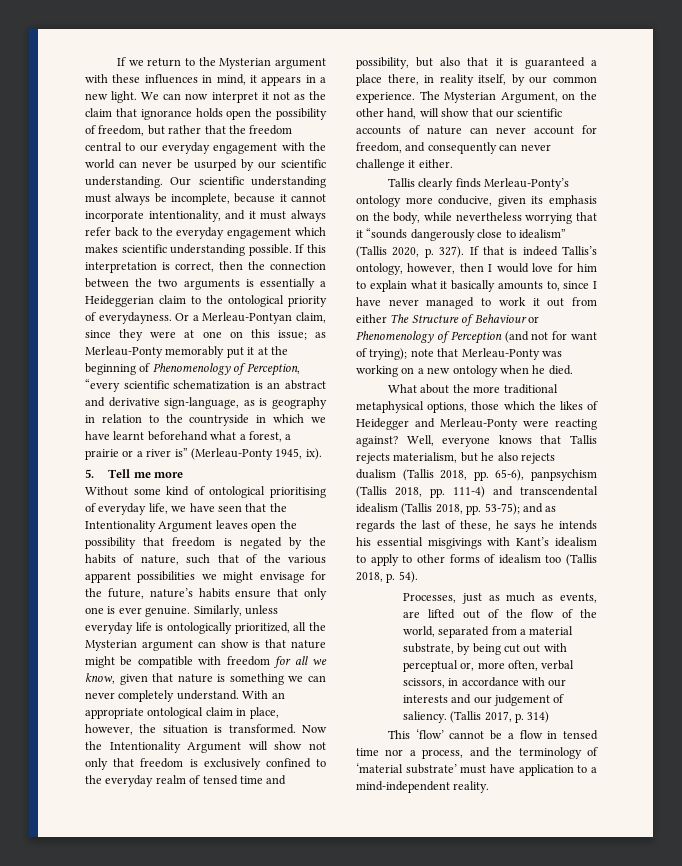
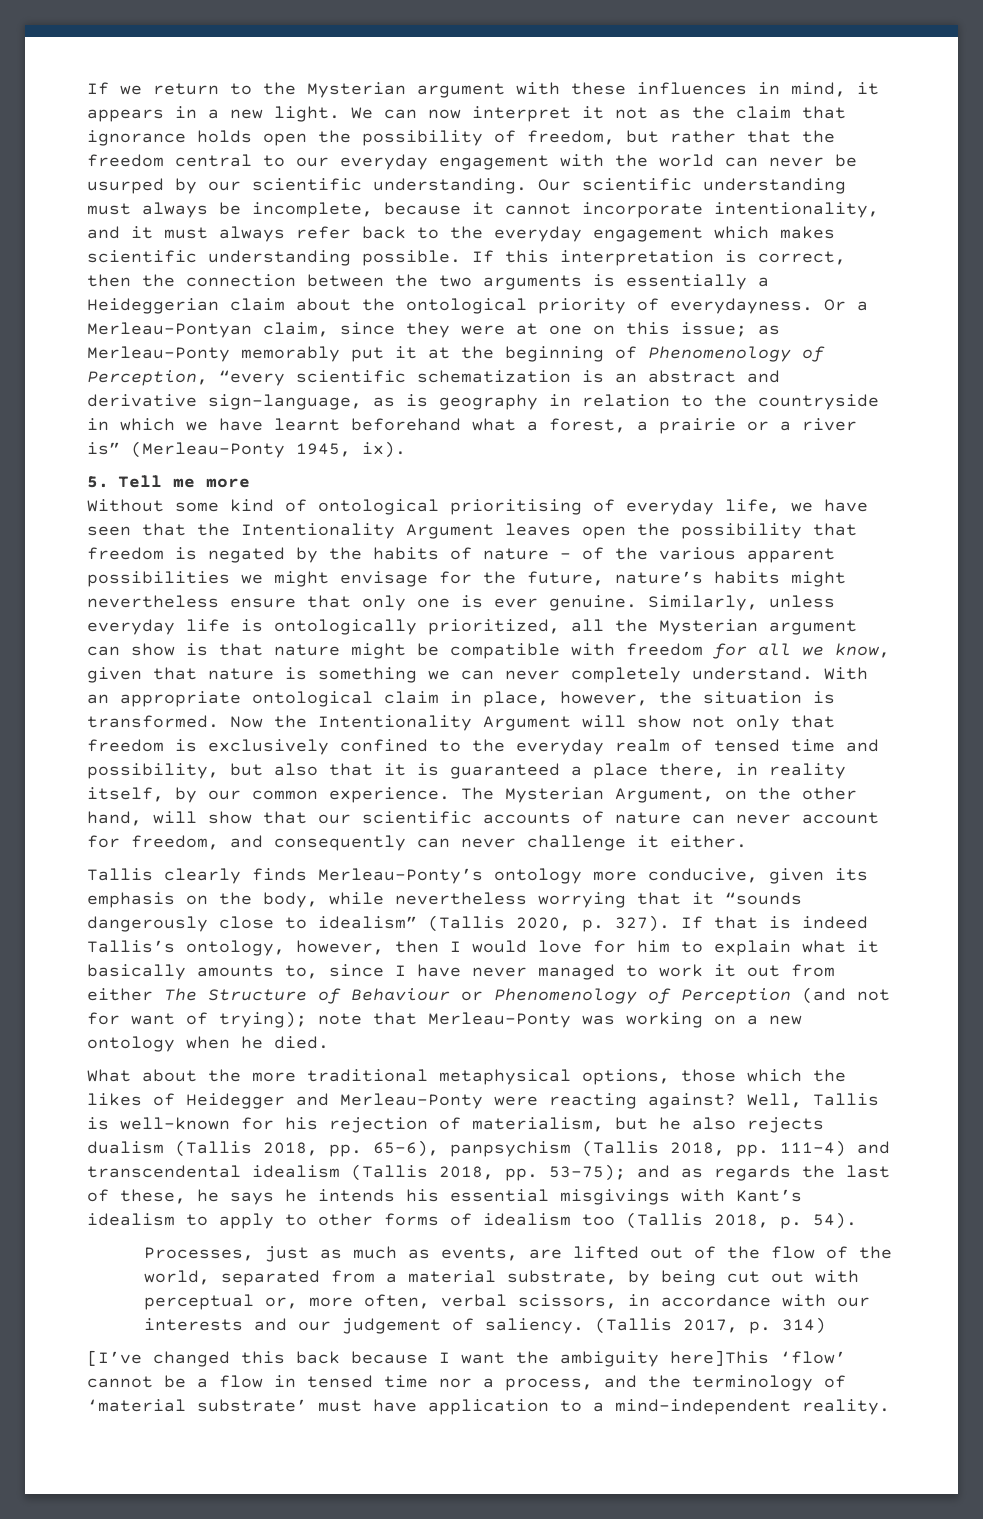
- If this interpretation is correct, then the connection between the two arguments is essentially a Heideggerian claim to the ontological priority of everydayness.
+ If this interpretation is correct, then the connection between the two arguments is essentially a Heideggerian claim about the ontological priority of everydayness.
- Without some kind of ontological prioritising of everyday life, we have seen that the Intentionality Argument leaves open the possibility that freedom is negated by the habits of nature, such that of the various apparent possibilities we might envisage for the future, nature’s habits ensure that only one is ever genuine.
+ Without some kind of ontological prioritising of everyday life, we have seen that the Intentionality Argument leaves open the possibility that freedom is negated by the habits of nature – of the various apparent possibilities we might envisage for the future, nature’s habits might nevertheless ensure that only one is ever genuine.
- Well, everyone knows that Tallis rejects materialism, but he also rejects dualism (Tallis 2018, pp. 65-6), panpsychism (Tallis 2018, pp. 111-4) and transcendental idealism (Tallis 2018, pp. 53-75); and as regards the last of these, he says he intends his essential misgivings with Kant’s idealism to apply to other forms of idealism too (Tallis 2018, p. 54).
+ Well, Tallis is well-known for his rejection of materialism, but he also rejects dualism (Tallis 2018, pp. 65-6), panpsychism (Tallis 2018, pp. 111-4) and transcendental idealism (Tallis 2018, pp. 53-75); and as regards the last of these, he says he intends his essential misgivings with Kant’s idealism to apply to other forms of idealism too (Tallis 2018, p. 54).
- This ‘flow’ cannot be a flow in tensed time nor a process, and the terminology of ‘material substrate’ must have application to a mind-independent reality.
+ [I’ve changed this back because I want the ambiguity here]This ‘flow’ cannot be a flow in tensed time nor a process, and the terminology of ‘material substrate’ must have application to a mind-independent reality.

